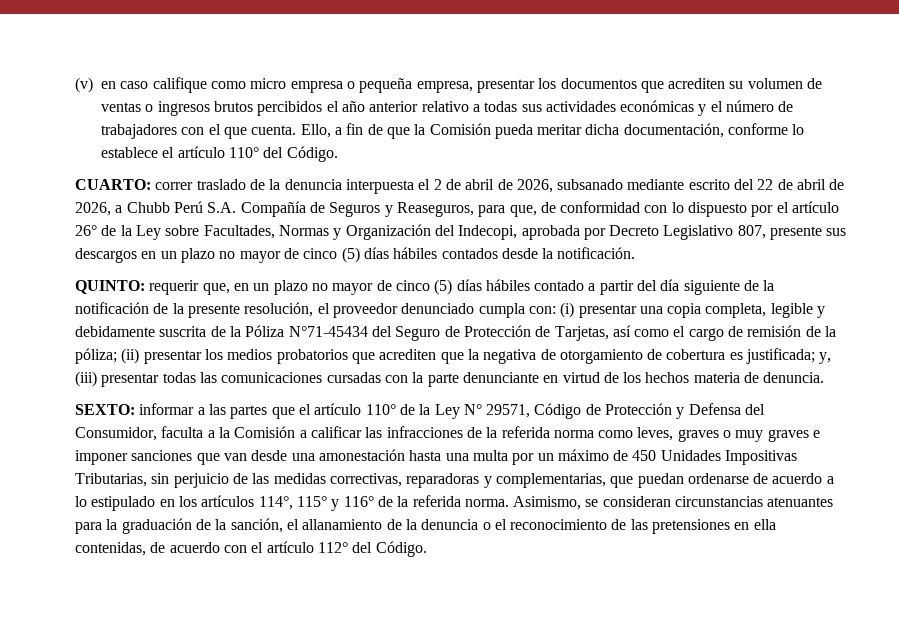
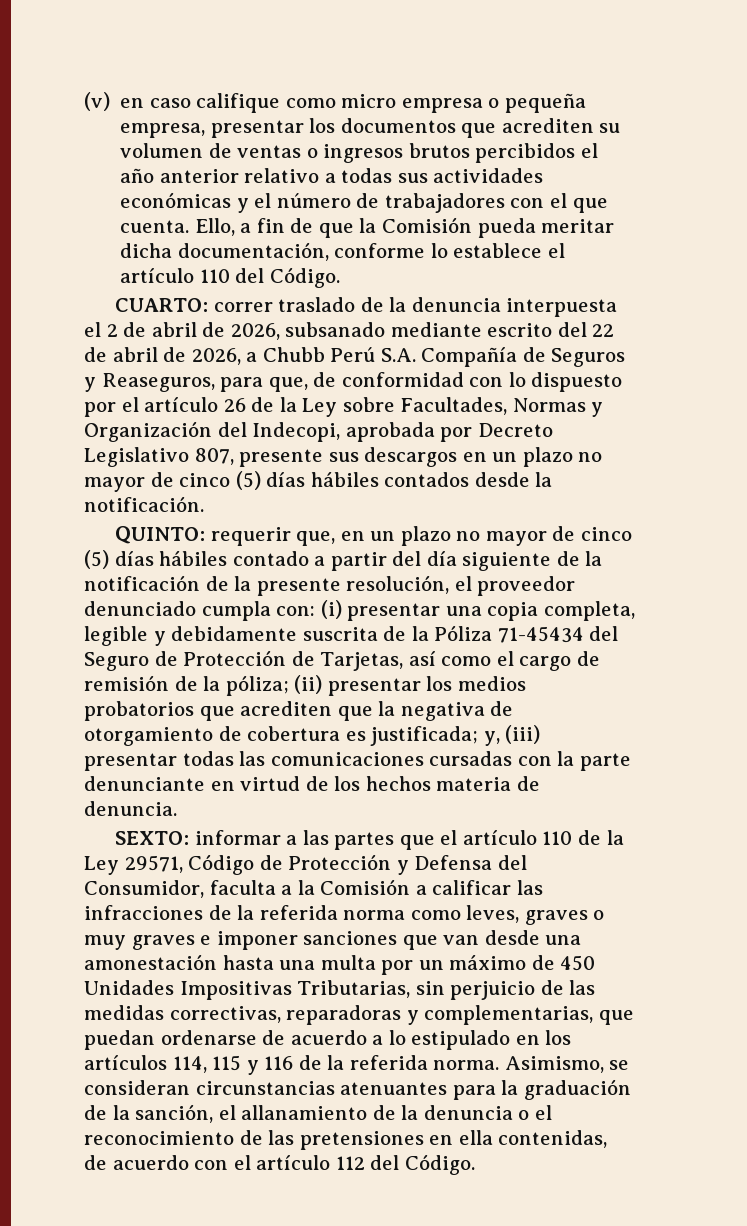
- Ello, a fin de que la Comisión pueda meritar dicha documentación, conforme lo establece el artículo 110° del Código.
+ Ello, a fin de que la Comisión pueda meritar dicha documentación, conforme lo establece el artículo 110 del Código.
- correr traslado de la denuncia interpuesta el 2 de abril de 2026, subsanado mediante escrito del 22 de abril de 2026, a Chubb Perú S.A. Compañía de Seguros y Reaseguros, para que, de conformidad con lo dispuesto por el artículo 26° de la Ley sobre Facultades, Normas y Organización del Indecopi, aprobada por Decreto Legislativo 807, presente sus descargos en un plazo no mayor de cinco (5) días hábiles contados desde la notificación.
+ correr traslado de la denuncia interpuesta el 2 de abril de 2026, subsanado mediante escrito del 22 de abril de 2026, a Chubb Perú S.A. Compañía de Seguros y Reaseguros, para que, de conformidad con lo dispuesto por el artículo 26 de la Ley sobre Facultades, Normas y Organización del Indecopi, aprobada por Decreto Legislativo 807, presente sus descargos en un plazo no mayor de cinco (5) días hábiles contados desde la notificación.
- (i) presentar una copia completa, legible y debidamente suscrita de la Póliza N°71-45434 del Seguro de Protección de Tarjetas, así como el cargo de remisión de la póliza;
+ (i) presentar una copia completa, legible y debidamente suscrita de la Póliza 71-45434 del Seguro de Protección de Tarjetas, así como el cargo de remisión de la póliza;
- informar a las partes que el artículo 110° de la Ley N° 29571, Código de Protección y Defensa del Consumidor, faculta a la Comisión a calificar las infracciones de la referida norma como leves, graves o muy graves e imponer sanciones que van desde una amonestación hasta una multa por un máximo de 450 Unidades Impositivas Tributarias, sin perjuicio de las medidas correctivas, reparadoras y complementarias, que puedan ordenarse de acuerdo a lo estipulado en los artículos 114°, 115° y 116° de la referida norma.
+ informar a las partes que el artículo 110 de la Ley 29571, Código de Protección y Defensa del Consumidor, faculta a la Comisión a calificar las infracciones de la referida norma como leves, graves o muy graves e imponer sanciones que van desde una amonestación hasta una multa por un máximo de 450 Unidades Impositivas Tributarias, sin perjuicio de las medidas correctivas, reparadoras y complementarias, que puedan ordenarse de acuerdo a lo estipulado en los artículos 114, 115 y 116 de la referida norma.
- Asimismo, se consideran circunstancias atenuantes para la graduación de la sanción, el allanamiento de la denuncia o el reconocimiento de las pretensiones en ella contenidas, de acuerdo con el artículo 112° del Código.
+ Asimismo, se consideran circunstancias atenuantes para la graduación de la sanción, el allanamiento de la denuncia o el reconocimiento de las pretensiones en ella contenidas, de acuerdo con el artículo 112 del Código.

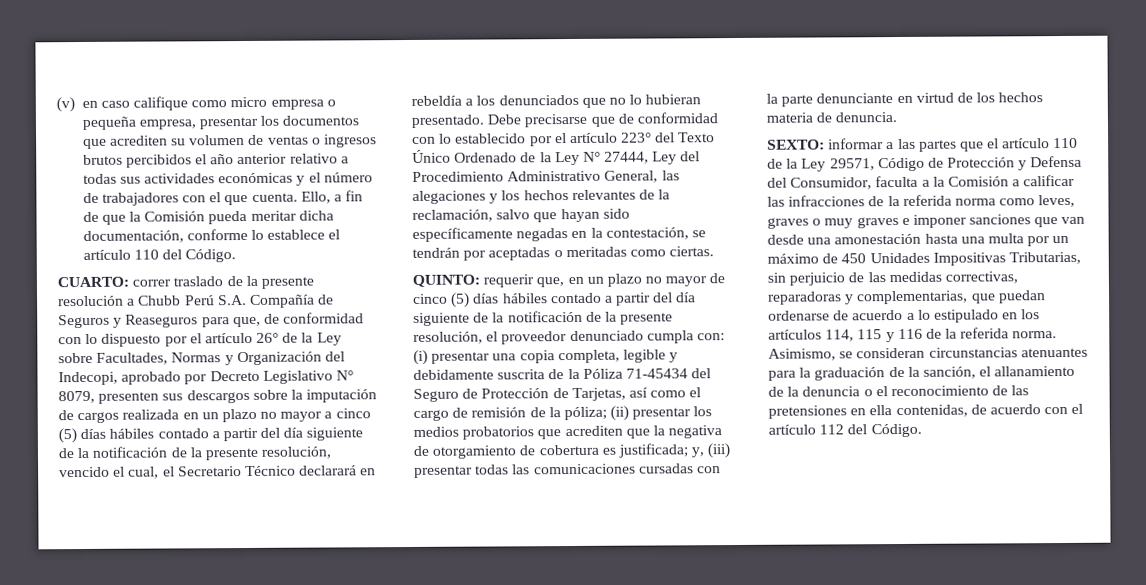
- CUARTO: correr traslado de la denuncia interpuesta el 2 de abril de 2026, subsanado mediante escrito del 22 de abril de 2026, a Chubb Perú S.A. Compañía de Seguros y Reaseguros, para que, de conformidad con lo dispuesto por el artículo 26 de la Ley sobre Facultades, Normas y Organización del Indecopi, aprobada por Decreto Legislativo 807, presente sus descargos en un plazo no mayor de cinco (5) días hábiles contados desde la notificación.
+ CUARTO: correr traslado de la presente resolución a Chubb Perú S.A. Compañía de Seguros y Reaseguros para que, de conformidad con lo dispuesto por el artículo 26° de la Ley sobre Facultades, Normas y Organización del Indecopi, aprobado por Decreto Legislativo N° 8079, presenten sus descargos sobre la imputación de cargos realizada en un plazo no mayor a cinco (5) días hábiles contado a partir del día siguiente de la notificación de la presente resolución, vencido el cual, el Secretario Técnico declarará en rebeldía a los denunciados que no lo hubieran presentado. Debe precisarse que de conformidad con lo establecido por el artículo 223° del Texto Único Ordenado de la Ley N° 27444, Ley del Procedimiento Administrativo General, las alegaciones y los hechos relevantes de la reclamación, salvo que hayan sido específicamente negadas en la contestación, se tendrán por aceptadas o meritadas como ciertas.

